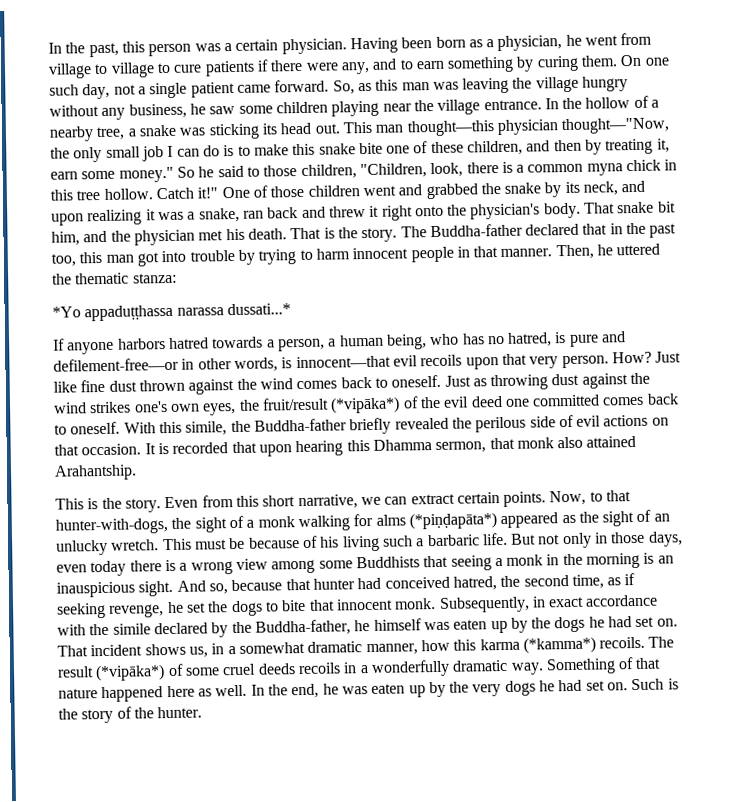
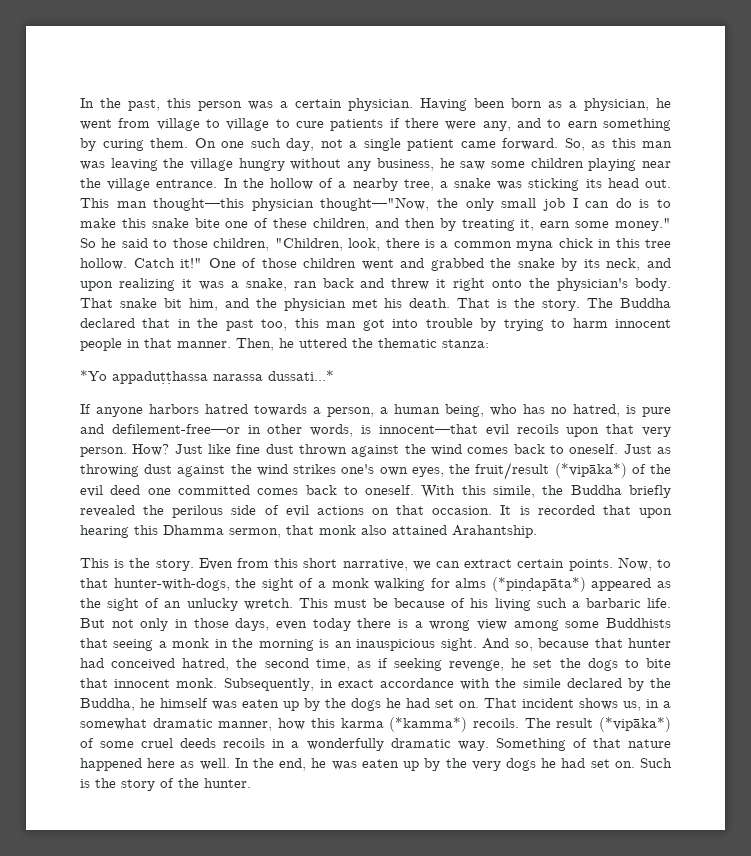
- The Buddha-father declared that in the past too, this man got into trouble by trying to harm innocent people in that manner.
+ The Buddha declared that in the past too, this man got into trouble by trying to harm innocent people in that manner.
- With this simile, the Buddha-father briefly revealed the perilous side of evil actions on that occasion.
+ With this simile, the Buddha briefly revealed the perilous side of evil actions on that occasion.
- Subsequently, in exact accordance with the simile declared by the Buddha-father, he himself was eaten up by the dogs he had set on.
+ Subsequently, in exact accordance with the simile declared by the Buddha, he himself was eaten up by the dogs he had set on.

